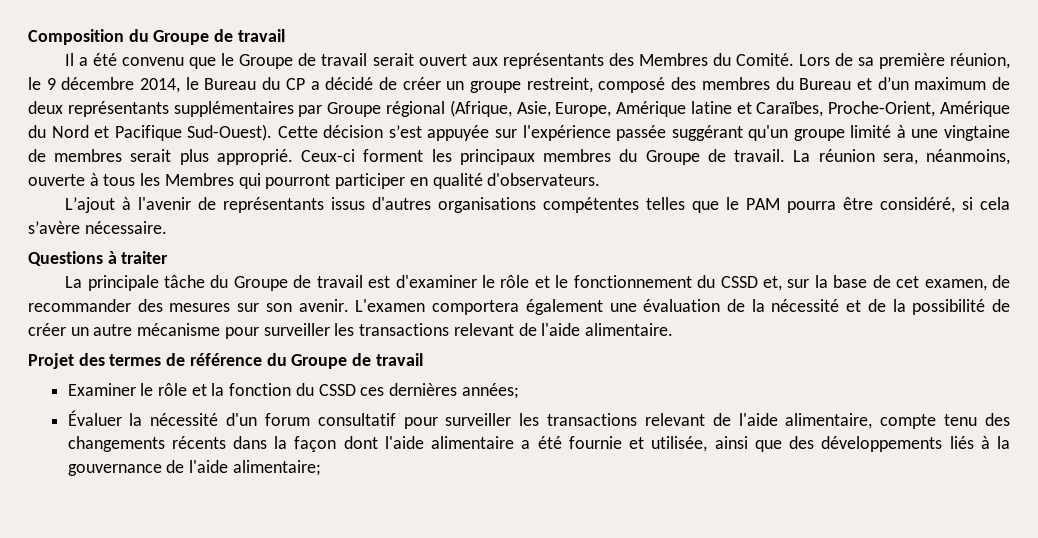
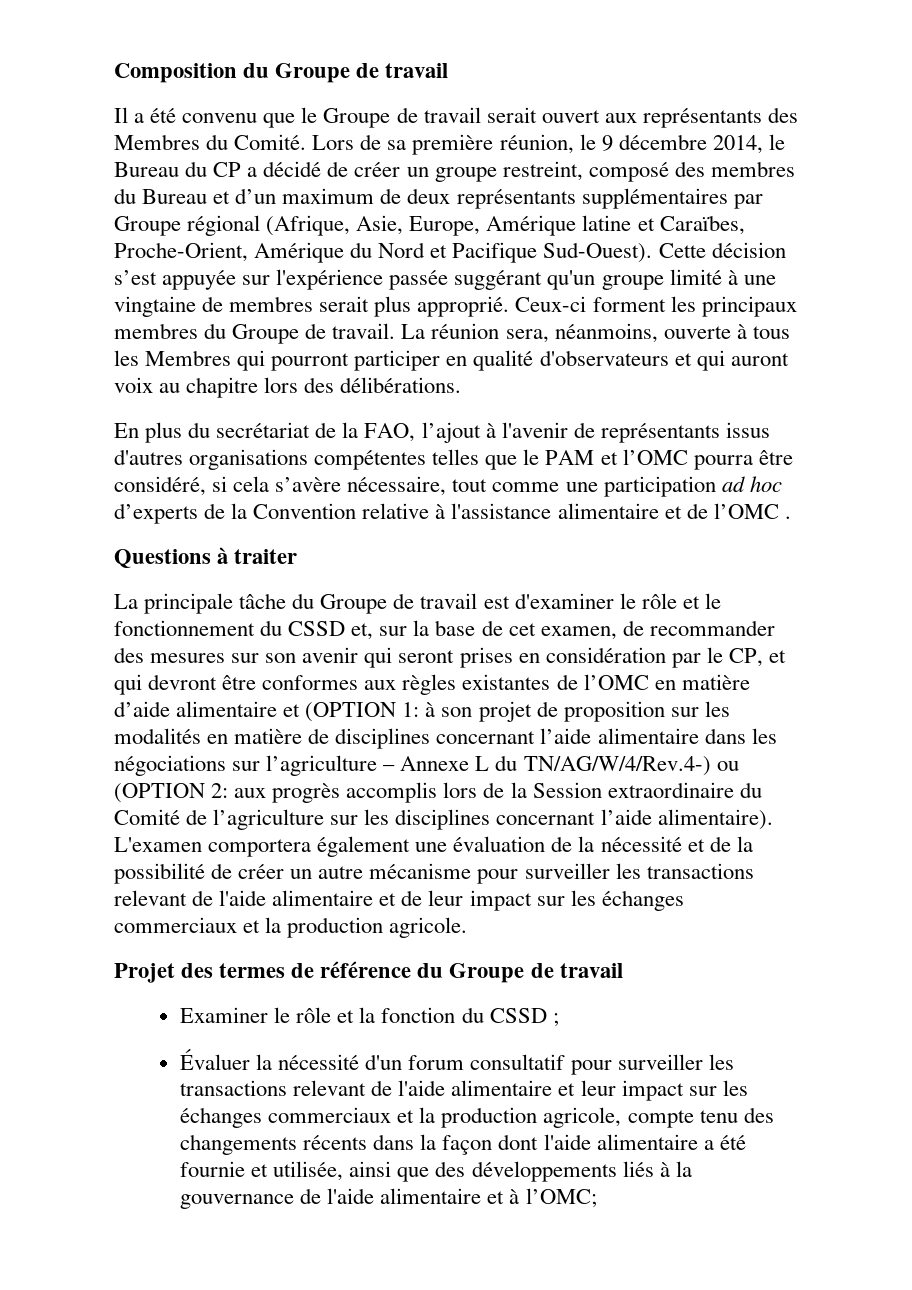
- La réunion sera, néanmoins, ouverte à tous les Membres qui pourront participer en qualité d'observateurs.
- L’ajout à l'avenir de représentants issus d'autres organisations compétentes telles que le PAM pourra être considéré, si cela s’avère nécessaire.
+ La réunion sera, néanmoins, ouverte à tous les Membres qui pourront participer en qualité d'observateurs et qui auront voix au chapitre lors des délibérations.
+ En plus du secrétariat de la FAO, l’ajout à l'avenir de représentants issus d'autres organisations compétentes telles que le PAM et l’OMC pourra être considéré, si cela s’avère nécessaire, tout comme une participation ad hoc d’experts de la Convention relative à l'assistance alimentaire et de l’OMC .
- La principale tâche du Groupe de travail est d'examiner le rôle et le fonctionnement du CSSD et, sur la base de cet examen, de recommander des mesures sur son avenir.
+ La principale tâche du Groupe de travail est d'examiner le rôle et le fonctionnement du CSSD et, sur la base de cet examen, de recommander des mesures sur son avenir qui seront prises en considération par le CP, et qui devront être conformes aux règles existantes de l’OMC en matière d’aide alimentaire et (OPTION 1: à son projet de proposition sur les modalités en matière de disciplines concernant l’aide alimentaire dans les négociations sur l’agriculture – Annexe L du TN/AG/W/4/Rev.4-) ou (OPTION 2: aux progrès accomplis lors de la Session extraordinaire du Comité de l’agriculture sur les disciplines concernant l’aide alimentaire).
- L'examen comportera également une évaluation de la nécessité et de la possibilité de créer un autre mécanisme pour surveiller les transactions relevant de l'aide alimentaire.
+ L'examen comportera également une évaluation de la nécessité et de la possibilité de créer un autre mécanisme pour surveiller les transactions relevant de l'aide alimentaire et de leur impact sur les échanges commerciaux et la production agricole.
- Examiner le rôle et la fonction du CSSD ces dernières années;
+ Examiner le rôle et la fonction du CSSD ;
- Évaluer la nécessité d'un forum consultatif pour surveiller les transactions relevant de l'aide alimentaire, compte tenu des changements récents dans la façon dont l'aide alimentaire a été fournie et utilisée, ainsi que des développements liés à la gouvernance de l'aide alimentaire;
+ Évaluer la nécessité d'un forum consultatif pour surveiller les transactions relevant de l'aide alimentaire et leur impact sur les échanges commerciaux et la production agricole, compte tenu des changements récents dans la façon dont l'aide alimentaire a été fournie et utilisée, ainsi que des développements liés à la gouvernance de l'aide alimentaire et à l’OMC;

